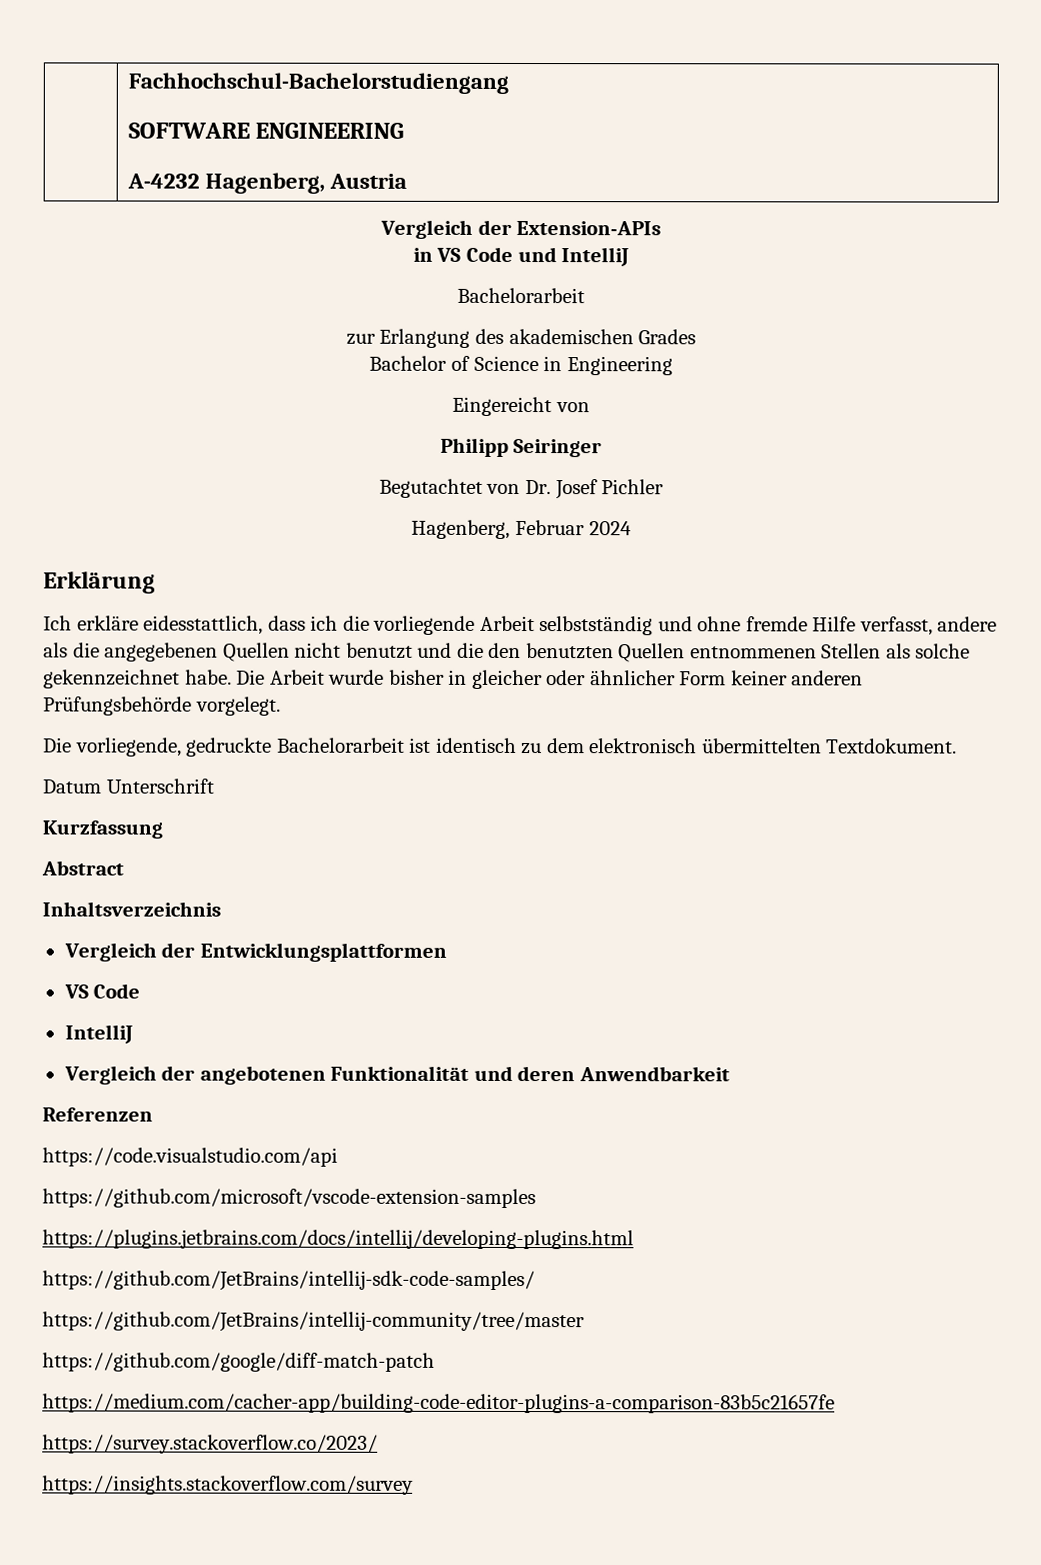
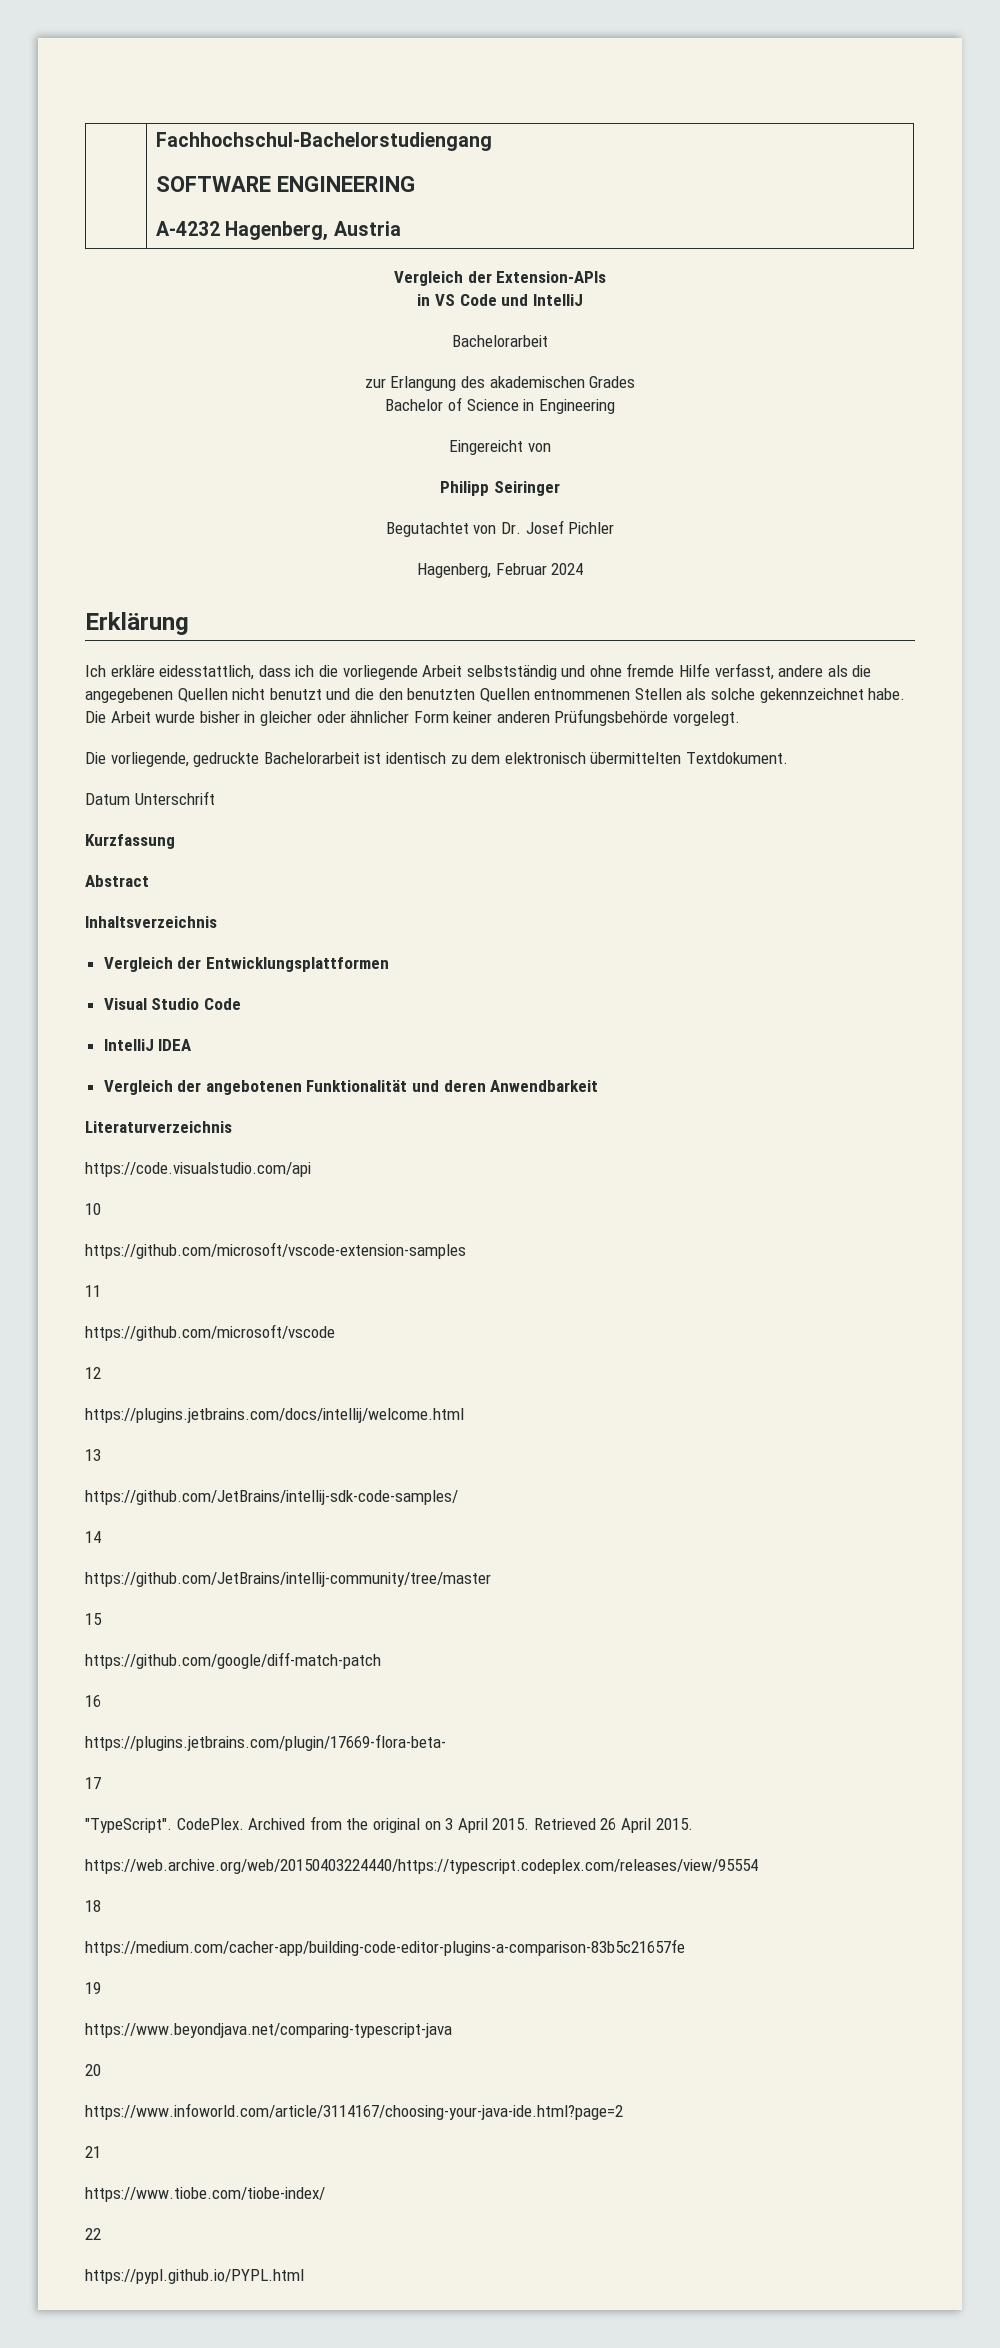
  Vergleich der Entwicklungsplattformen
- VS Code
- IntelliJ
+ Visual Studio Code
+ IntelliJ IDEA
- Referenzen
+ Literaturverzeichnis
+ 10
- https://plugins.jetbrains.com/docs/intellij/developing-plugins.html
+ 11
+ https://github.com/microsoft/vscode
+ 12
+ https://plugins.jetbrains.com/docs/intellij/welcome.html
+ 13
+ 14
+ 15
+ 16
+ https://plugins.jetbrains.com/plugin/17669-flora-beta-
+ 17
+ "TypeScript". CodePlex. Archived from the original on 3 April 2015. Retrieved 26 April 2015.
+ https://web.archive.org/web/20150403224440/https://typescript.codeplex.com/releases/view/95554
+ 18
  https://medium.com/cacher-app/building-code-editor-plugins-a-comparison-83b5c21657fe
- https://survey.stackoverflow.co/2023/
- https://insights.stackoverflow.com/survey
+ 19
+ https://www.beyondjava.net/comparing-typescript-java
+ 20
+ https://www.infoworld.com/article/3114167/choosing-your-java-ide.html?page=2
+ 21
+ https://www.tiobe.com/tiobe-index/
+ 22
+ https://pypl.github.io/PYPL.html

